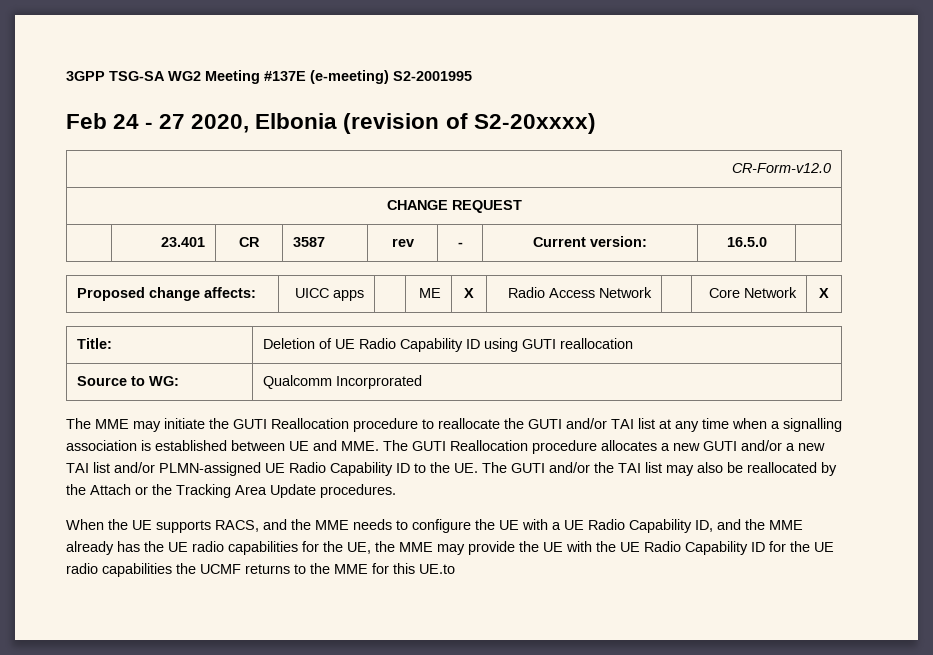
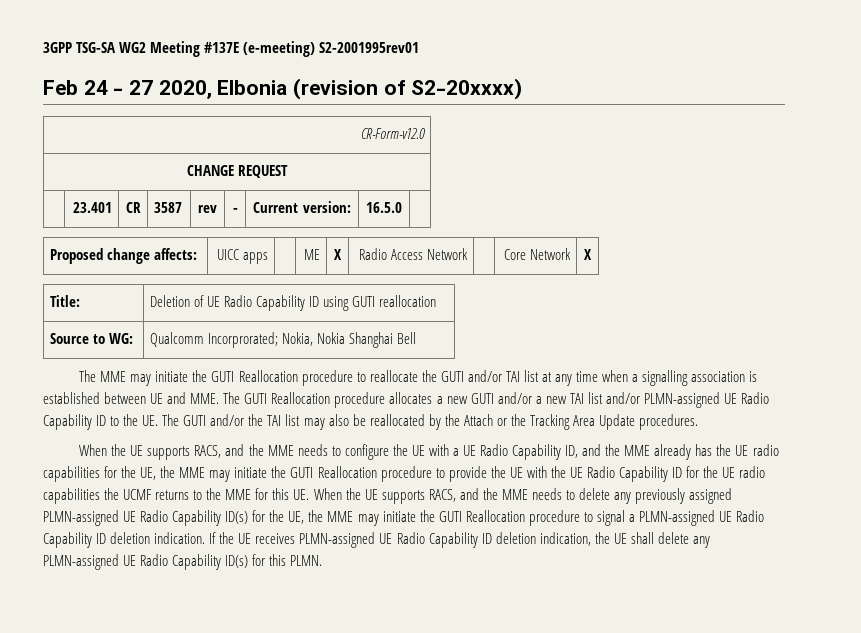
- 3GPP TSG-SA WG2 Meeting #137E (e-meeting) S2-2001995
+ 3GPP TSG-SA WG2 Meeting #137E (e-meeting) S2-2001995rev01
- Source to WG: | Qualcomm Incorprorated
+ Source to WG: | Qualcomm Incorprorated; Nokia, Nokia Shanghai Bell
- When the UE supports RACS, and the MME needs to configure the UE with a UE Radio Capability ID, and the MME already has the UE radio capabilities for the UE, the MME may provide the UE with the UE Radio Capability ID for the UE radio capabilities the UCMF returns to the MME for this UE.to
+ When the UE supports RACS, and the MME needs to configure the UE with a UE Radio Capability ID, and the MME already has the UE radio capabilities for the UE, the MME may initiate the GUTI Reallocation procedure to provide the UE with the UE Radio Capability ID for the UE radio capabilities the UCMF returns to the MME for this UE. When the UE supports RACS, and the MME needs to delete any previously assigned PLMN-assigned UE Radio Capability ID(s) for the UE, the MME may initiate the GUTI Reallocation procedure to signal a PLMN-assigned UE Radio Capability ID deletion indication. If the UE receives PLMN-assigned UE Radio Capability ID deletion indication, the UE shall delete any PLMN-assigned UE Radio Capability ID(s) for this PLMN.

